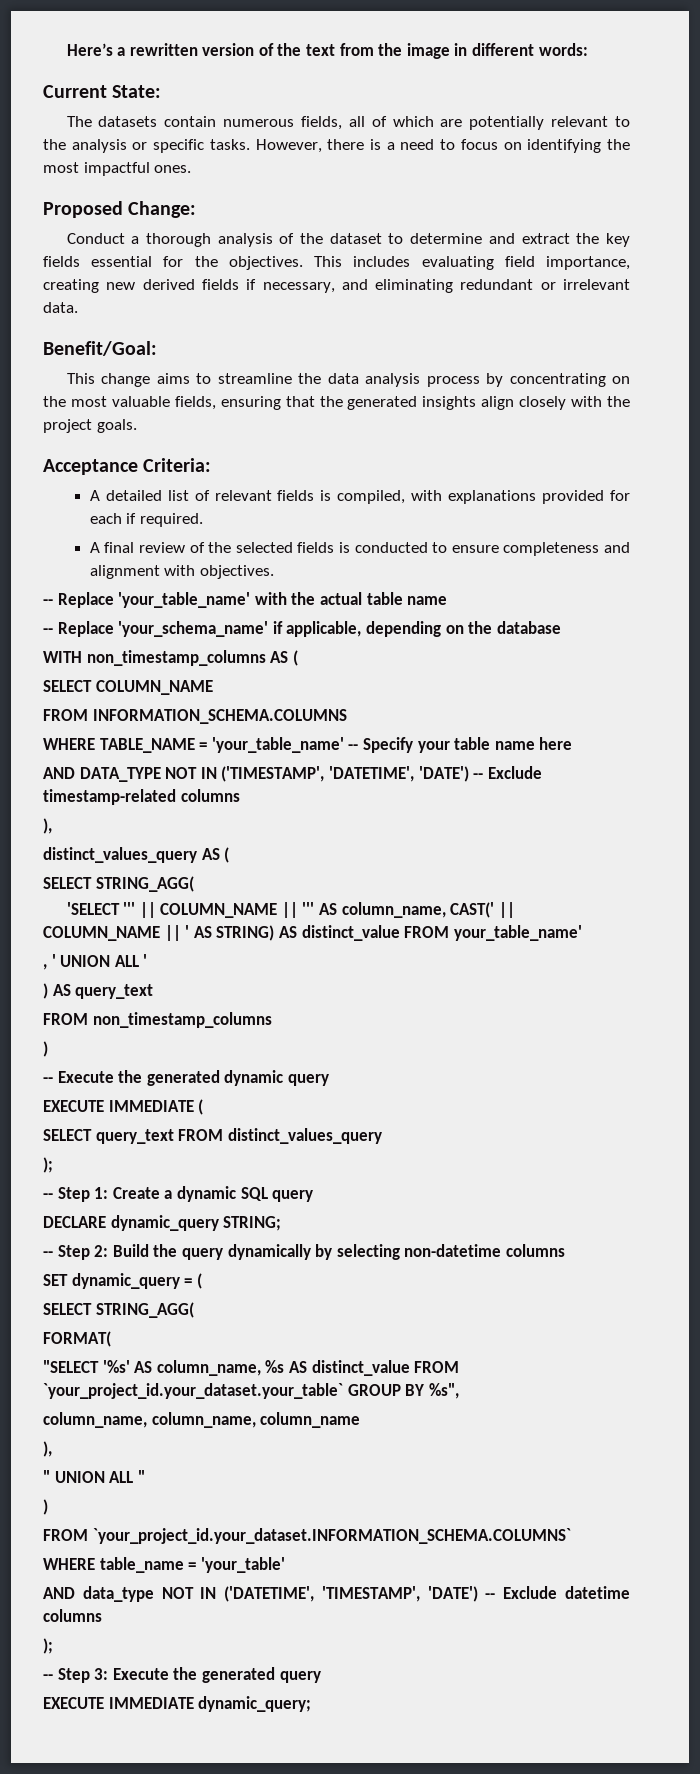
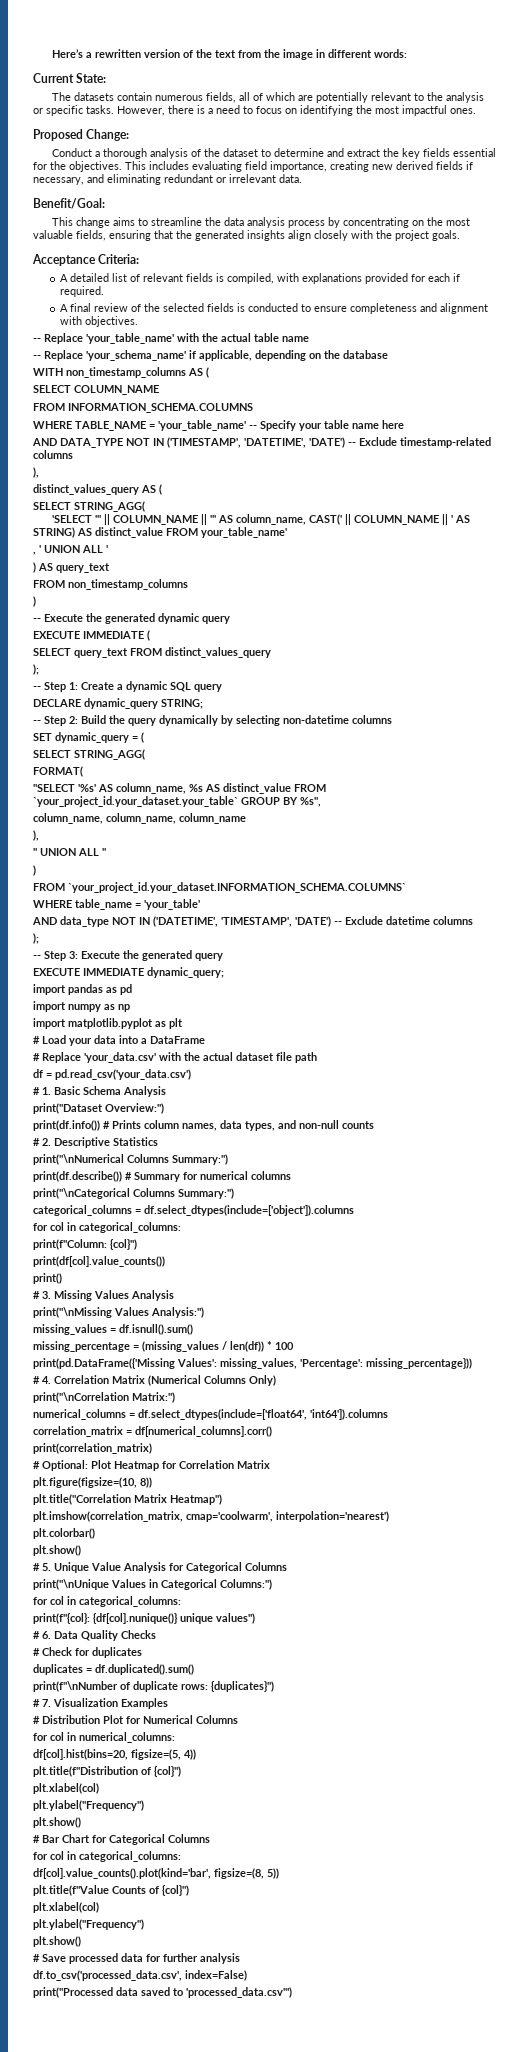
+ import pandas as pd
+ import numpy as np
+ import matplotlib.pyplot as plt
+ # Load your data into a DataFrame
+ # Replace 'your_data.csv' with the actual dataset file path
+ df = pd.read_csv('your_data.csv')
+ # 1. Basic Schema Analysis
+ print("Dataset Overview:")
+ print(df.info()) # Prints column names, data types, and non-null counts
+ # 2. Descriptive Statistics
+ print("\nNumerical Columns Summary:")
+ print(df.describe()) # Summary for numerical columns
+ print("\nCategorical Columns Summary:")
+ categorical_columns = df.select_dtypes(include=['object']).columns
+ for col in categorical_columns:
+ print(f"Column: {col}")
+ print(df[col].value_counts())
+ print()
+ # 3. Missing Values Analysis
+ print("\nMissing Values Analysis:")
+ missing_values = df.isnull().sum()
+ missing_percentage = (missing_values / len(df)) * 100
+ print(pd.DataFrame({'Missing Values': missing_values, 'Percentage': missing_percentage}))
+ # 4. Correlation Matrix (Numerical Columns Only)
+ print("\nCorrelation Matrix:")
+ numerical_columns = df.select_dtypes(include=['float64', 'int64']).columns
+ correlation_matrix = df[numerical_columns].corr()
+ print(correlation_matrix)
+ # Optional: Plot Heatmap for Correlation Matrix
+ plt.figure(figsize=(10, 8))
+ plt.title("Correlation Matrix Heatmap")
+ plt.imshow(correlation_matrix, cmap='coolwarm', interpolation='nearest')
+ plt.colorbar()
+ plt.show()
+ # 5. Unique Value Analysis for Categorical Columns
+ print("\nUnique Values in Categorical Columns:")
+ for col in categorical_columns:
+ print(f"{col}: {df[col].nunique()} unique values")
+ # 6. Data Quality Checks
+ # Check for duplicates
+ duplicates = df.duplicated().sum()
+ print(f"\nNumber of duplicate rows: {duplicates}")
+ # 7. Visualization Examples
+ # Distribution Plot for Numerical Columns
+ for col in numerical_columns:
+ df[col].hist(bins=20, figsize=(5, 4))
+ plt.title(f"Distribution of {col}")
+ plt.xlabel(col)
+ plt.ylabel("Frequency")
+ plt.show()
+ # Bar Chart for Categorical Columns
+ for col in categorical_columns:
+ df[col].value_counts().plot(kind='bar', figsize=(8, 5))
+ plt.title(f"Value Counts of {col}")
+ plt.xlabel(col)
+ plt.ylabel("Frequency")
+ plt.show()
+ # Save processed data for further analysis
+ df.to_csv('processed_data.csv', index=False)
+ print("Processed data saved to 'processed_data.csv'")

